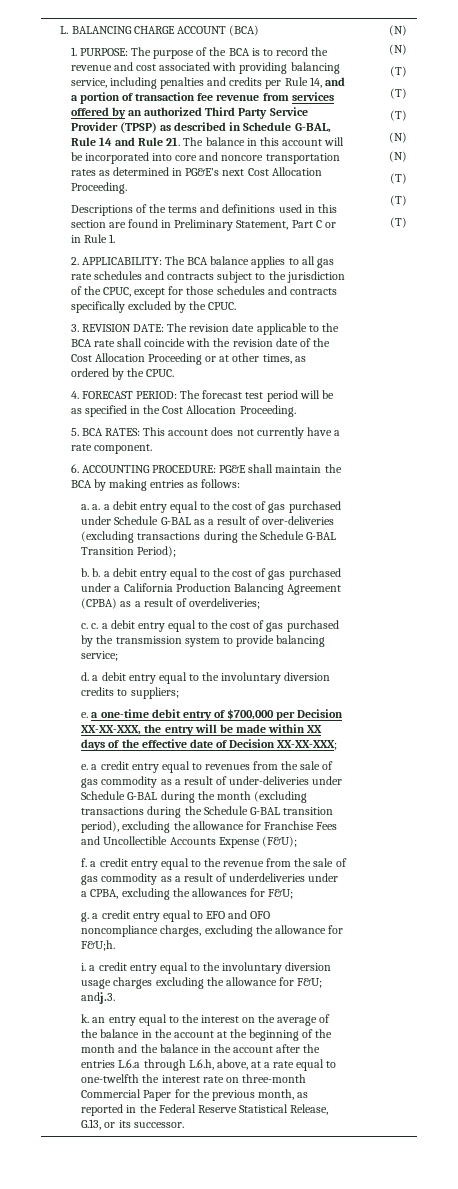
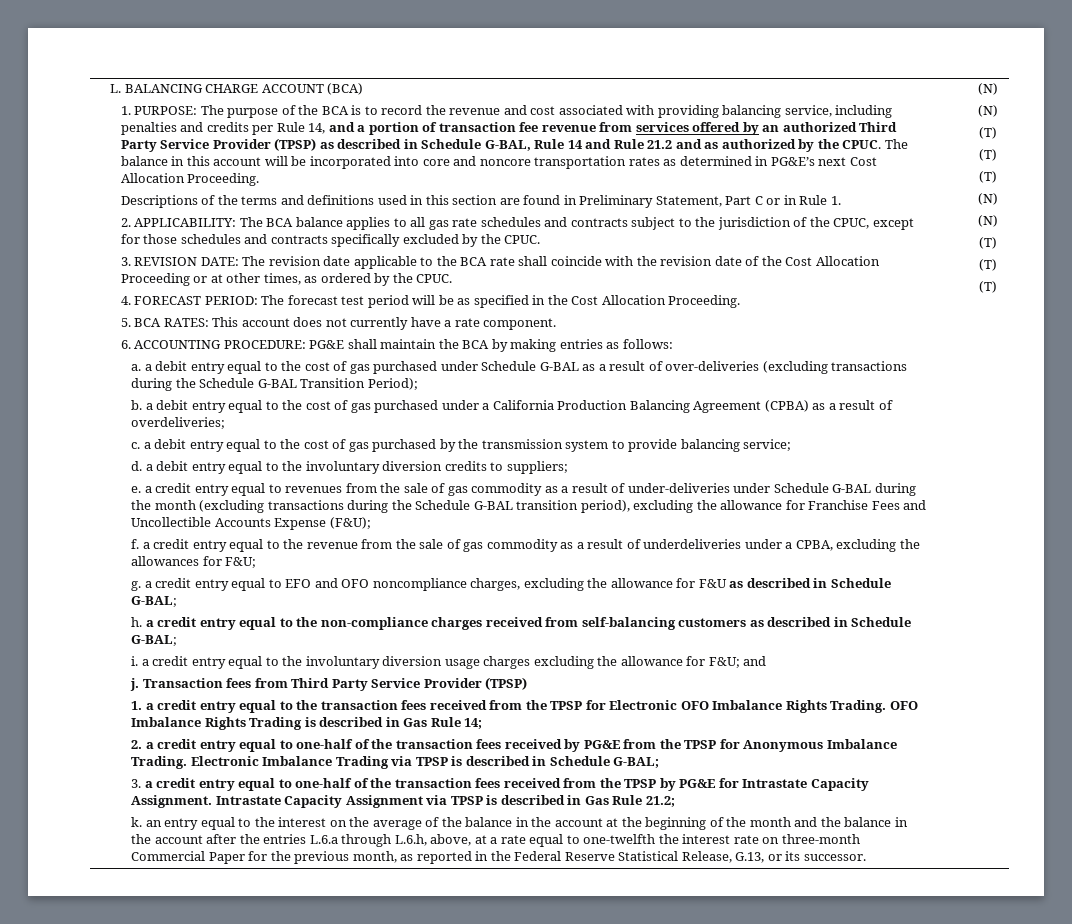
- The purpose of the BCA is to record the revenue and cost associated with providing balancing service, including penalties and credits per Rule 14, and a portion of transaction fee revenue from services offered by an authorized Third Party Service Provider (TPSP) as described in Schedule G-BAL, Rule 14 and Rule 21. The balance in this account will be incorporated into core and noncore transportation rates as determined in PG&E’s next Cost Allocation Proceeding.
+ The purpose of the BCA is to record the revenue and cost associated with providing balancing service, including penalties and credits per Rule 14, and a portion of transaction fee revenue from services offered by an authorized Third Party Service Provider (TPSP) as described in Schedule G-BAL, Rule 14 and Rule 21.2 and as authorized by the CPUC. The balance in this account will be incorporated into core and noncore transportation rates as determined in PG&E’s next Cost Allocation Proceeding.
- a. a. a debit entry equal to the cost of gas purchased under Schedule G-BAL as a result of over-deliveries (excluding transactions during the Schedule G-BAL Transition Period);
+ a. a debit entry equal to the cost of gas purchased under Schedule G-BAL as a result of over-deliveries (excluding transactions during the Schedule G-BAL Transition Period);
- b. b. a debit entry equal to the cost of gas purchased under a California Production Balancing Agreement (CPBA) as a result of overdeliveries;
+ b. a debit entry equal to the cost of gas purchased under a California Production Balancing Agreement (CPBA) as a result of overdeliveries;
- c. c. a debit entry equal to the cost of gas purchased by the transmission system to provide balancing service;
+ c. a debit entry equal to the cost of gas purchased by the transmission system to provide balancing service;
- e. a one-time debit entry of $700,000 per Decision XX-XX-XXX, the entry will be made within XX days of the effective date of Decision XX-XX-XXX;
- g. a credit entry equal to EFO and OFO noncompliance charges, excluding the allowance for F&U;h.
+ g. a credit entry equal to EFO and OFO noncompliance charges, excluding the allowance for F&U as described in Schedule G-BAL;
+ h. a credit entry equal to the non-compliance charges received from self-balancing customers as described in Schedule G-BAL;
- i. a credit entry equal to the involuntary diversion usage charges excluding the allowance for F&U; andj.3.
+ i. a credit entry equal to the involuntary diversion usage charges excluding the allowance for F&U; and
+ j. Transaction fees from Third Party Service Provider (TPSP)
+ 1. a credit entry equal to the transaction fees received from the TPSP for Electronic OFO Imbalance Rights Trading. OFO Imbalance Rights Trading is described in Gas Rule 14;
+ 2. a credit entry equal to one-half of the transaction fees received by PG&E from the TPSP for Anonymous Imbalance Trading. Electronic Imbalance Trading via TPSP is described in Schedule G-BAL;
+ 3. a credit entry equal to one-half of the transaction fees received from the TPSP by PG&E for Intrastate Capacity Assignment. Intrastate Capacity Assignment via TPSP is described in Gas Rule 21.2;

